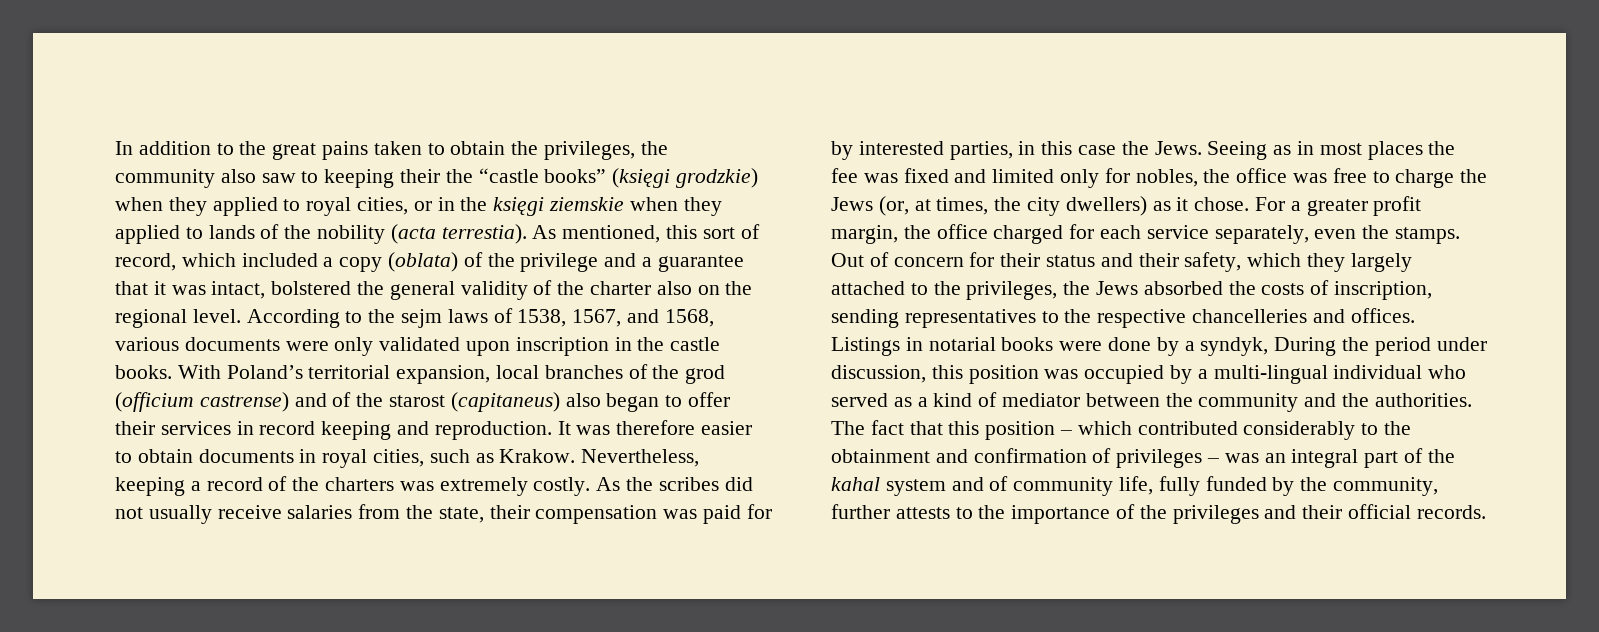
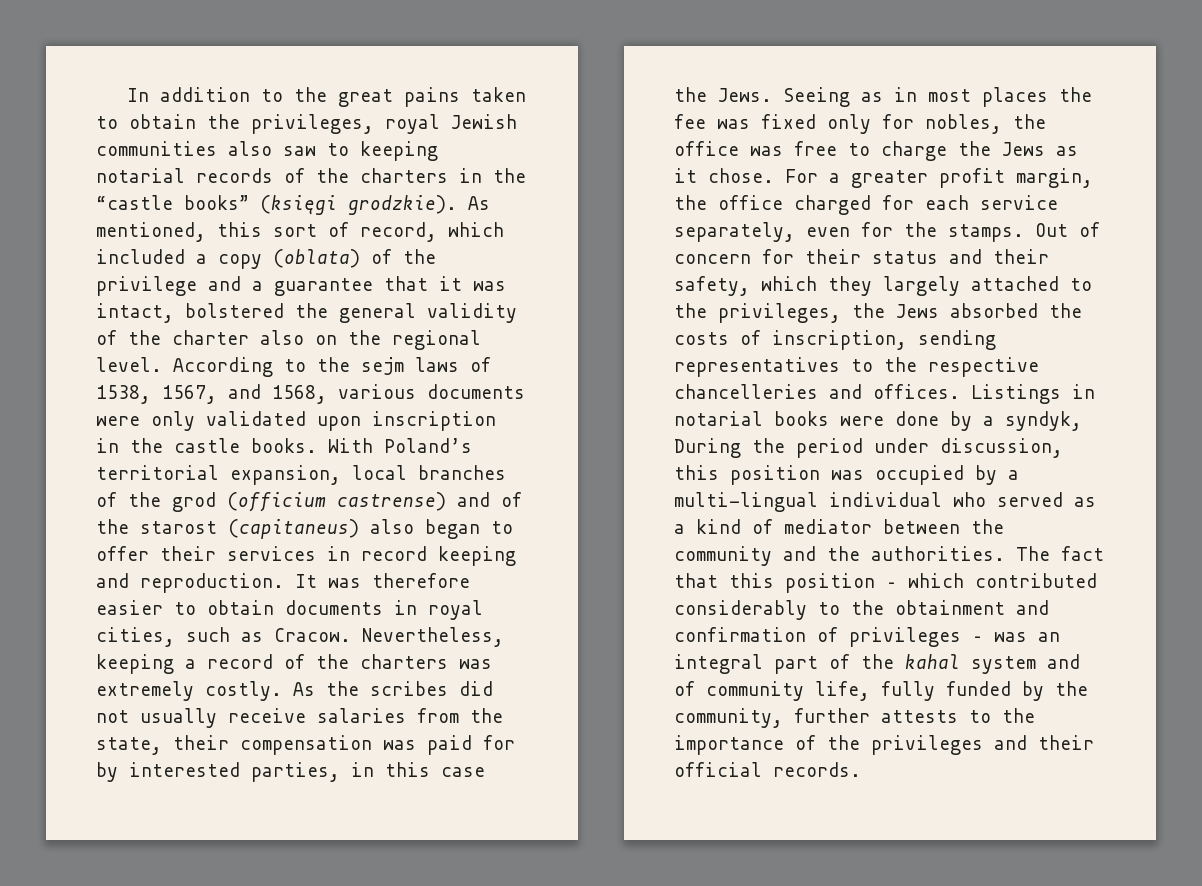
- In addition to the great pains taken to obtain the privileges, the community also saw to keeping their the “castle books” (księgi grodzkie) when they applied to royal cities, or in the księgi ziemskie when they applied to lands of the nobility (acta terrestia).
+ In addition to the great pains taken to obtain the privileges, royal Jewish communities also saw to keeping notarial records of the charters in the “castle books” (księgi grodzkie).
- It was therefore easier to obtain documents in royal cities, such as Krakow.
+ It was therefore easier to obtain documents in royal cities, such as Cracow.
- Seeing as in most places the fee was fixed and limited only for nobles, the office was free to charge the Jews (or, at times, the city dwellers) as it chose.
+ Seeing as in most places the fee was fixed only for nobles, the office was free to charge the Jews as it chose.
- For a greater profit margin, the office charged for each service separately, even the stamps.
+ For a greater profit margin, the office charged for each service separately, even for the stamps.

